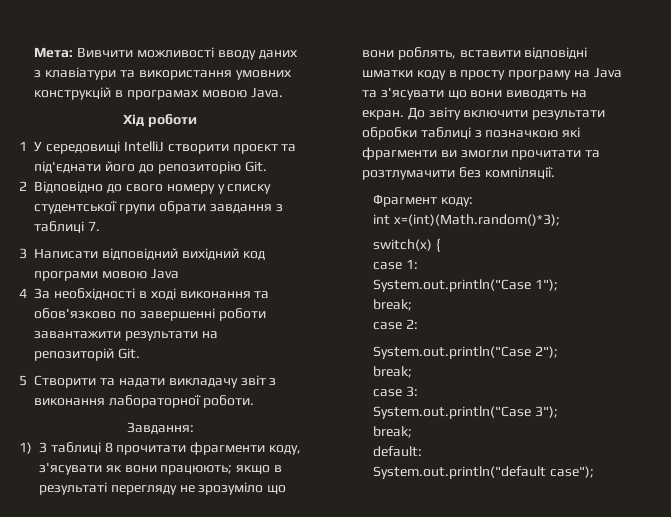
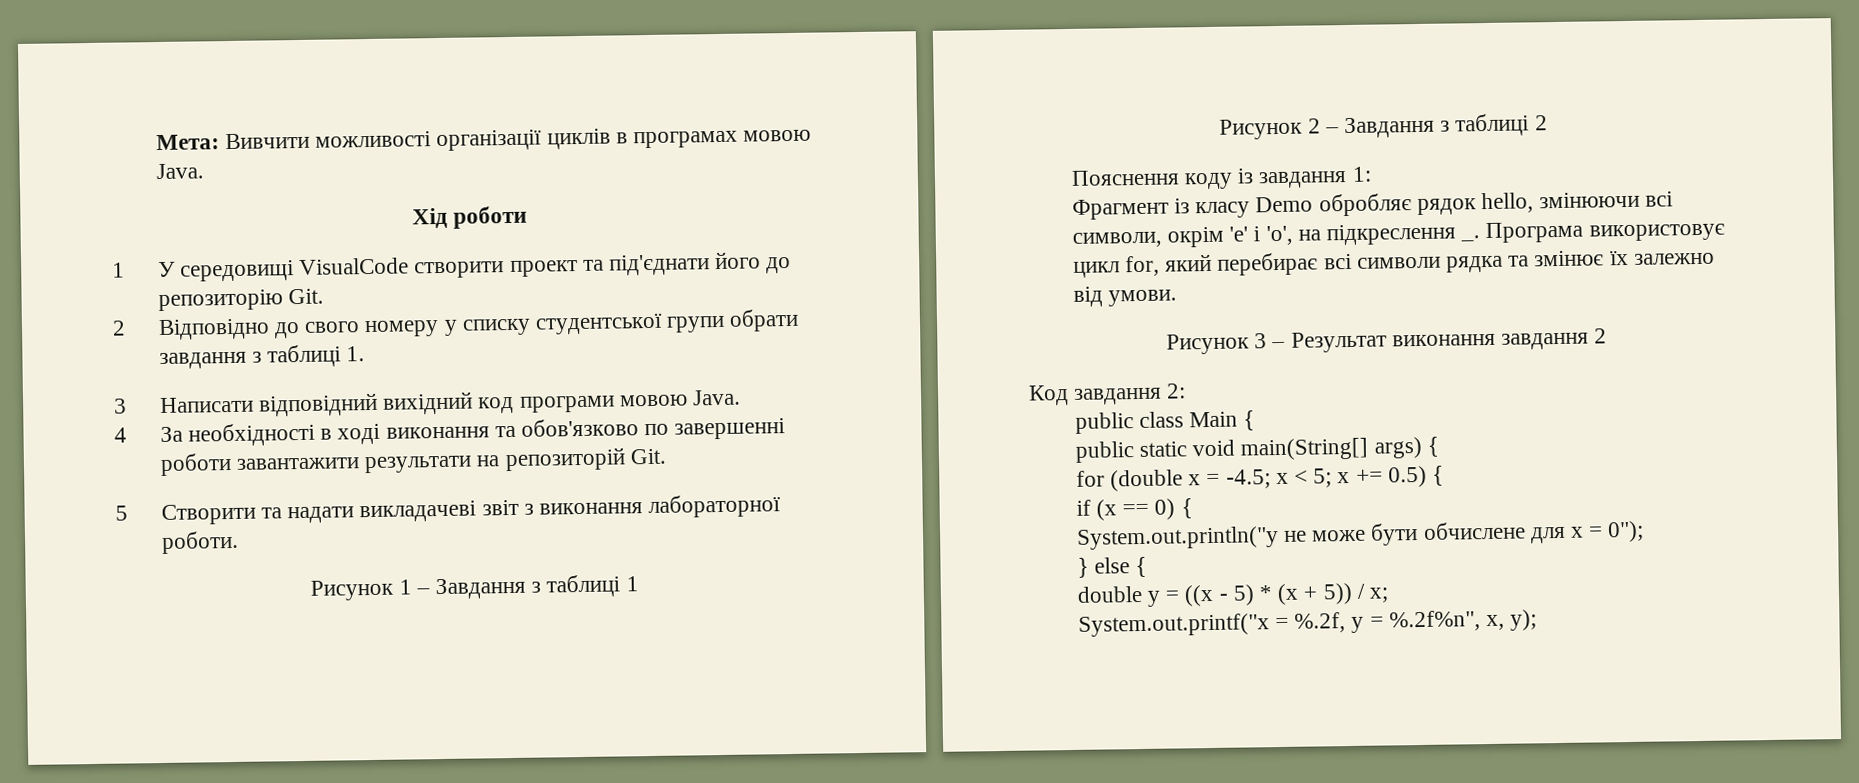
- Мета: Вивчити можливості вводу даних з клавіатури та використання умовних конструкцій в програмах мовою Java.
+ Мета: Вивчити можливості організації циклів в програмах мовою Java.
- 1 У середовищі IntelliJ створити проєкт та під'єднати його до репозиторію Git.
+ 1 У середовищі VisualCode створити проект та під'єднати його до репозиторію Git.
- 2 Відповідно до свого номеру у списку студентської групи обрати завдання з таблиці 7.
+ 2 Відповідно до свого номеру у списку студентської групи обрати завдання з таблиці 1.
- 3 Написати відповідний вихідний код програми мовою Java
+ 3 Написати відповідний вихідний код програми мовою Java.
- 5 Створити та надати викладачу звіт з виконання лабораторної роботи.
+ 5 Створити та надати викладачеві звіт з виконання лабораторної роботи.
- Завдання:
- 1) З таблиці 8 прочитати фрагменти коду, з'ясувати як вони працюють; якщо в результаті перегляду не зрозуміло що вони роблять, вставити відповідні шматки коду в просту програму на Java та з'ясувати що вони виводять на екран. До звіту включити результати обробки таблиці з позначкою які фрагменти ви змогли прочитати та розтлумачити без компіляції.
- Фрагмент коду:
- int x=(int)(Math.random()*3);
- switch(x) {
- case 1:
- System.out.println("Case 1");
- break;
- case 2:
- System.out.println("Case 2");
- break;
- case 3:
- System.out.println("Case 3");
- break;
- default:
- System.out.println("default case");
+ Рисунок 1 – Завдання з таблиці 1
+ Рисунок 2 – Завдання з таблиці 2
+ Пояснення коду із завдання 1:
+ Фрагмент із класу Demo обробляє рядок hello, змінюючи всі символи, окрім 'e' і 'o', на підкреслення _. Програма використовує цикл for, який перебирає всі символи рядка та змінює їх залежно від умови.
+ Рисунок 3 – Результат виконання завдання 2
+ Код завдання 2:
+ public class Main {
+ public static void main(String[] args) {
+ for (double x = -4.5; x < 5; x += 0.5) {
+ if (x == 0) {
+ System.out.println("y не може бути обчислене для x = 0");
+ } else {
+ double y = ((x - 5) * (x + 5)) / x;
+ System.out.printf("x = %.2f, y = %.2f%n", x, y);

